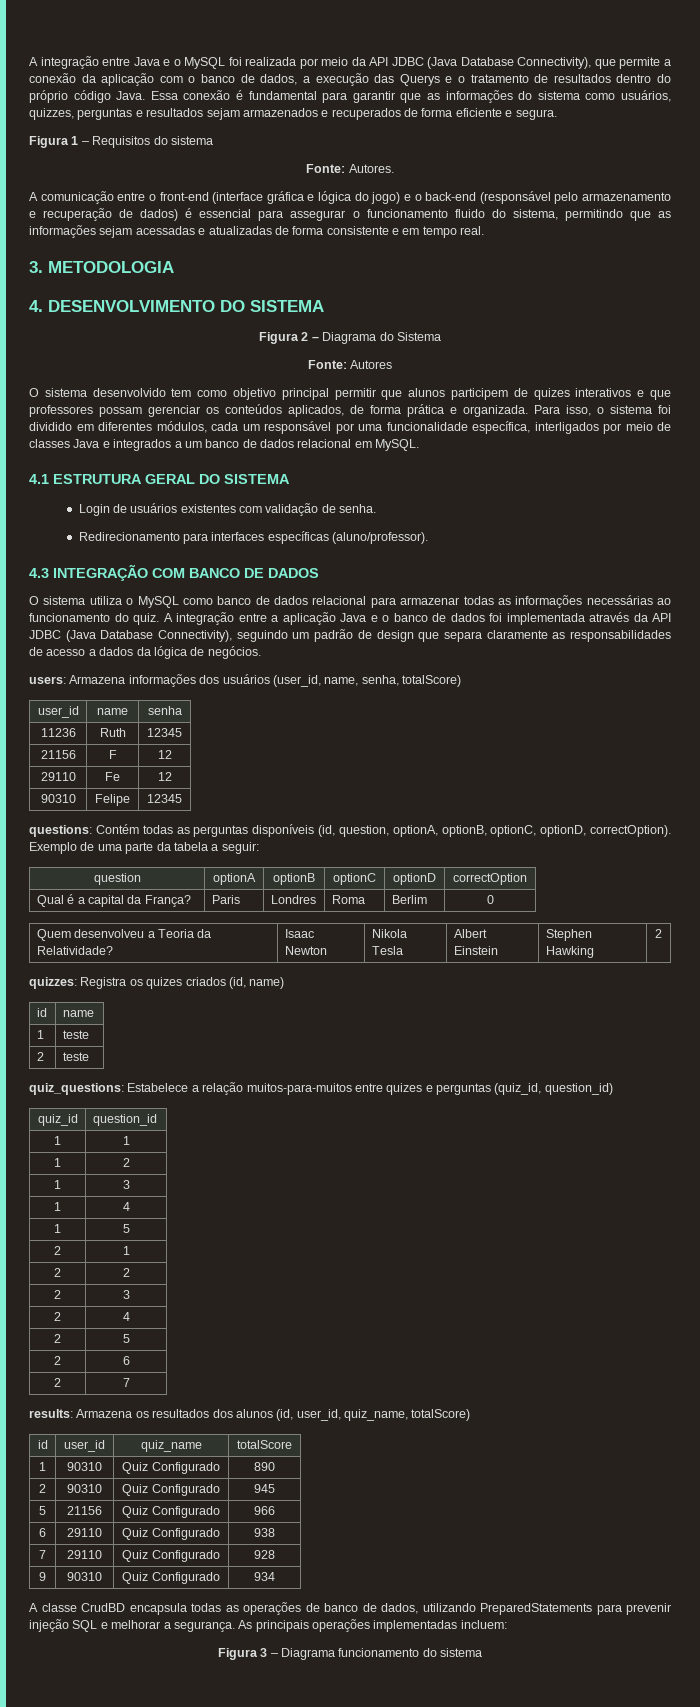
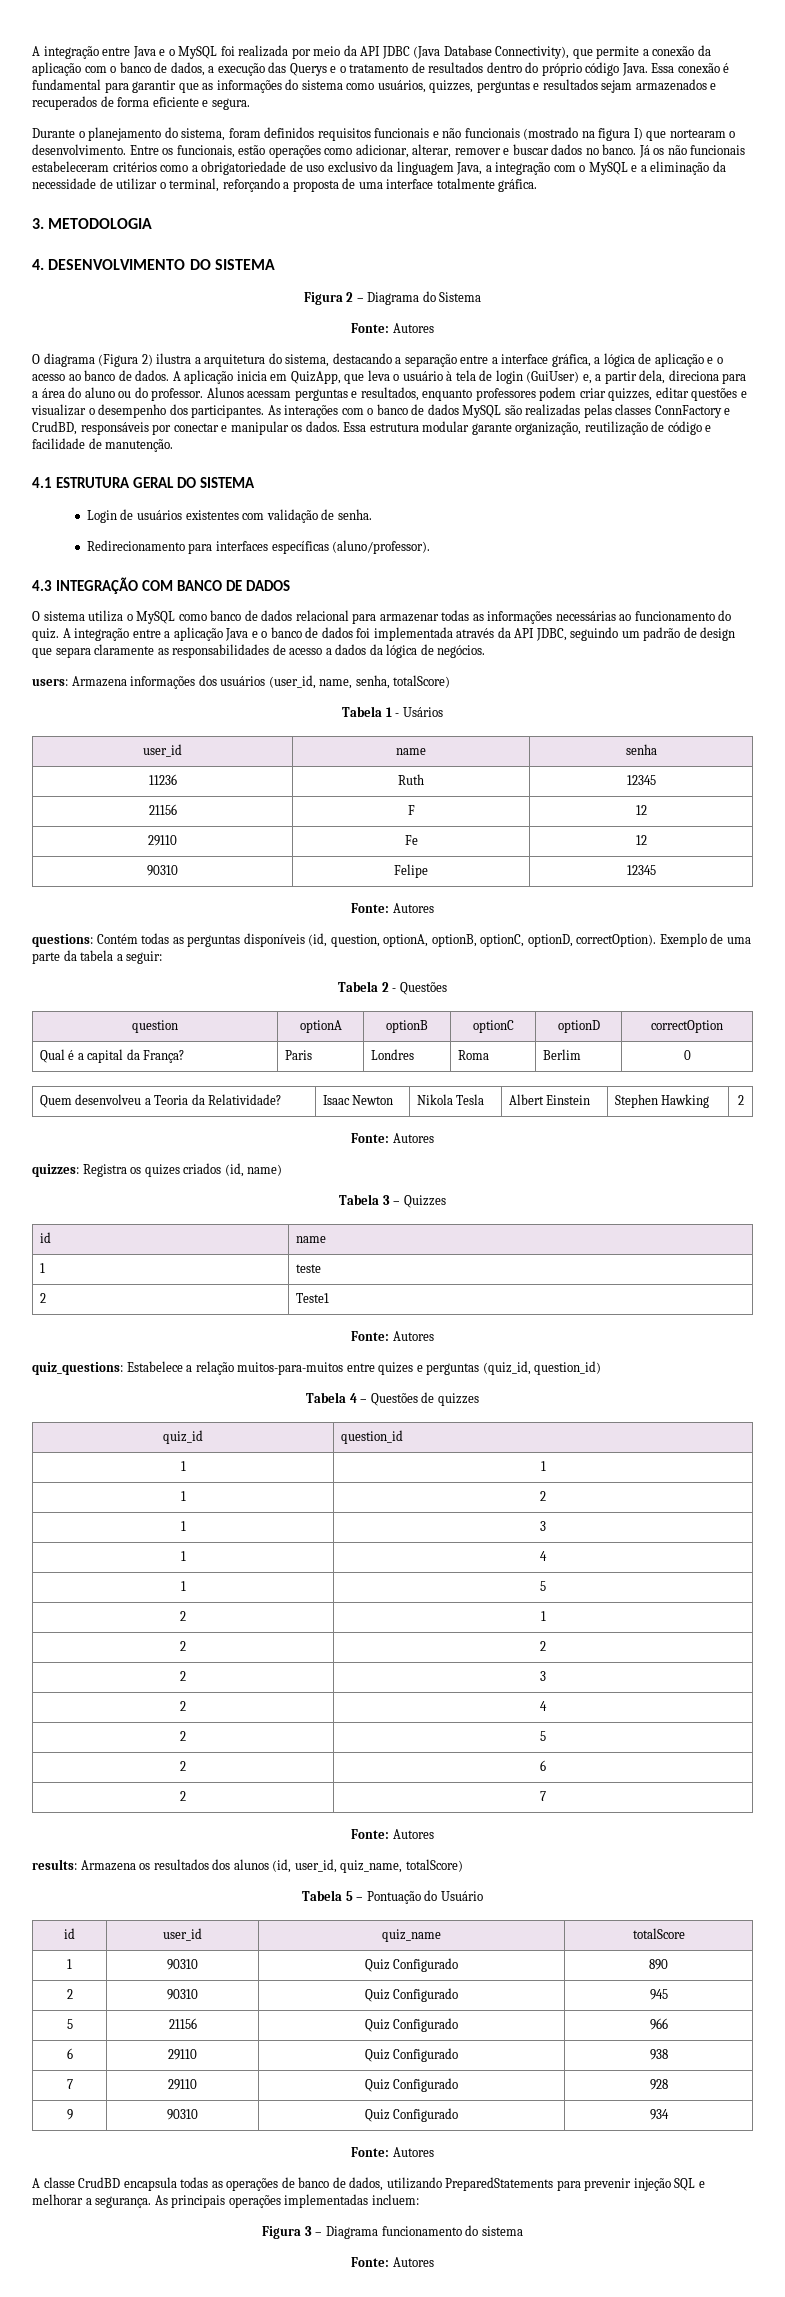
- Figura 1 – Requisitos do sistema
- Fonte: Autores.
- A comunicação entre o front-end (interface gráfica e lógica do jogo) e o back-end (responsável pelo armazenamento e recuperação de dados) é essencial para assegurar o funcionamento fluido do sistema, permitindo que as informações sejam acessadas e atualizadas de forma consistente e em tempo real.
+ Durante o planejamento do sistema, foram definidos requisitos funcionais e não funcionais (mostrado na figura I) que nortearam o desenvolvimento. Entre os funcionais, estão operações como adicionar, alterar, remover e buscar dados no banco. Já os não funcionais estabeleceram critérios como a obrigatoriedade de uso exclusivo da linguagem Java, a integração com o MySQL e a eliminação da necessidade de utilizar o terminal, reforçando a proposta de uma interface totalmente gráfica.
- O sistema desenvolvido tem como objetivo principal permitir que alunos participem de quizes interativos e que professores possam gerenciar os conteúdos aplicados, de forma prática e organizada. Para isso, o sistema foi dividido em diferentes módulos, cada um responsável por uma funcionalidade específica, interligados por meio de classes Java e integrados a um banco de dados relacional em MySQL.
+ O diagrama (Figura 2) ilustra a arquitetura do sistema, destacando a separação entre a interface gráfica, a lógica de aplicação e o acesso ao banco de dados. A aplicação inicia em QuizApp, que leva o usuário à tela de login (GuiUser) e, a partir dela, direciona para a área do aluno ou do professor. Alunos acessam perguntas e resultados, enquanto professores podem criar quizzes, editar questões e visualizar o desempenho dos participantes. As interações com o banco de dados MySQL são realizadas pelas classes ConnFactory e CrudBD, responsáveis por conectar e manipular os dados. Essa estrutura modular garante organização, reutilização de código e facilidade de manutenção.
- A integração entre a aplicação Java e o banco de dados foi implementada através da API JDBC (Java Database Connectivity), seguindo um padrão de design que separa claramente as responsabilidades de acesso a dados da lógica de negócios.
+ A integração entre a aplicação Java e o banco de dados foi implementada através da API JDBC, seguindo um padrão de design que separa claramente as responsabilidades de acesso a dados da lógica de negócios.
+ Tabela 1 - Usários
  90310 | Felipe | 12345
+ Fonte: Autores
+ Tabela 2 - Questões
  Quem desenvolveu a Teoria da Relatividade? | Isaac Newton | Nikola Tesla | Albert Einstein | Stephen Hawking | 2
+ Fonte: Autores
+ Tabela 3 – Quizzes
- 2 | teste
+ 2 | Teste1
+ Fonte: Autores
+ Tabela 4 – Questões de quizzes
  2 | 7
+ Fonte: Autores
+ Tabela 5 – Pontuação do Usuário
  9 | 90310 | Quiz Configurado | 934
+ Fonte: Autores
  Figura 3 – Diagrama funcionamento do sistema
+ Fonte: Autores

